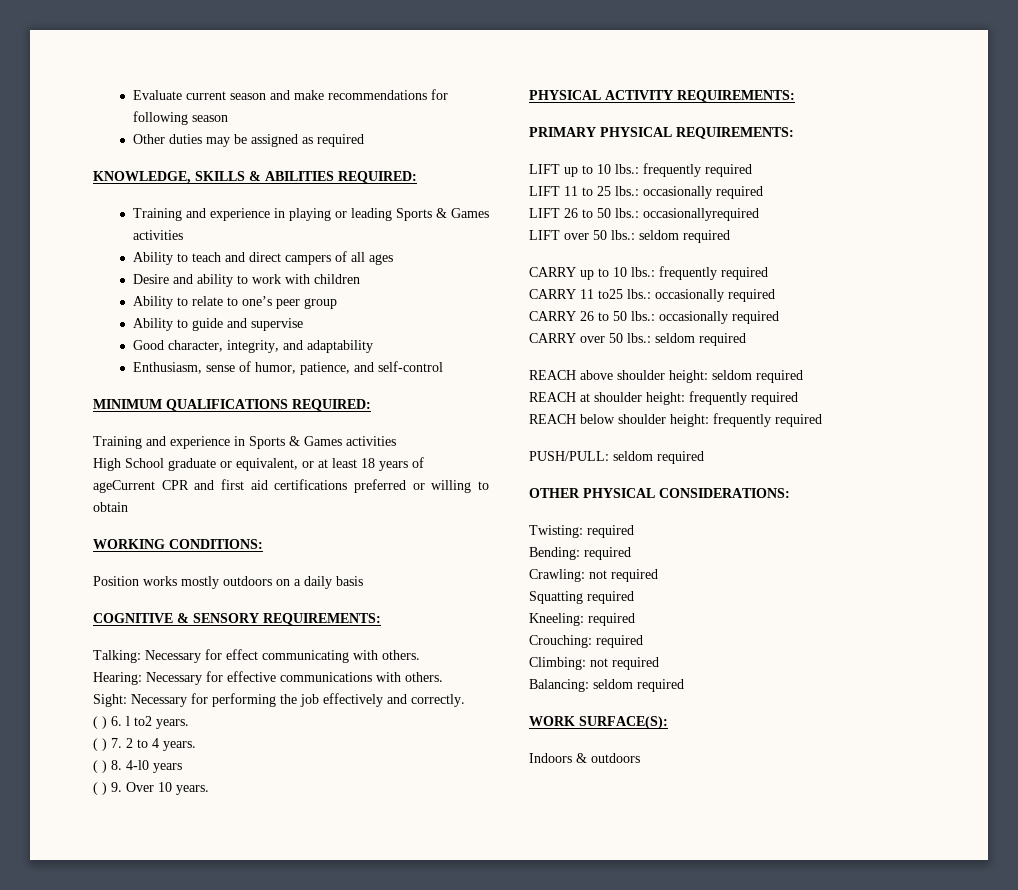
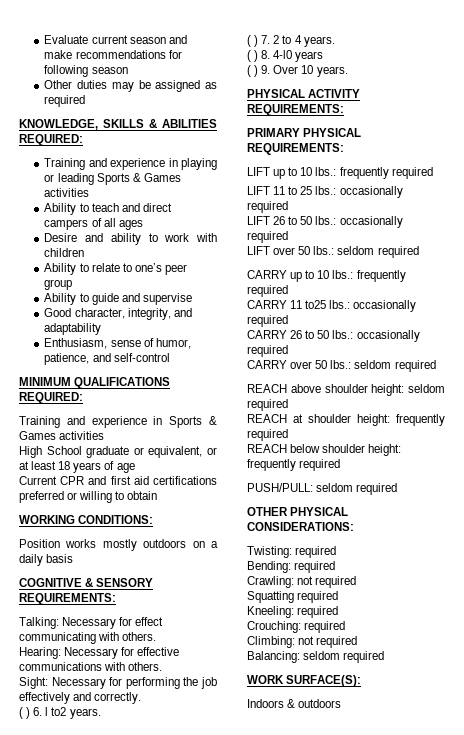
- High School graduate or equivalent, or at least 18 years of ageCurrent CPR and first aid certifications preferred or willing to obtain
+ High School graduate or equivalent, or at least 18 years of age
+ Current CPR and first aid certifications preferred or willing to obtain
- LIFT 26 to 50 lbs.: occasionallyrequired
+ LIFT 26 to 50 lbs.: occasionally required

